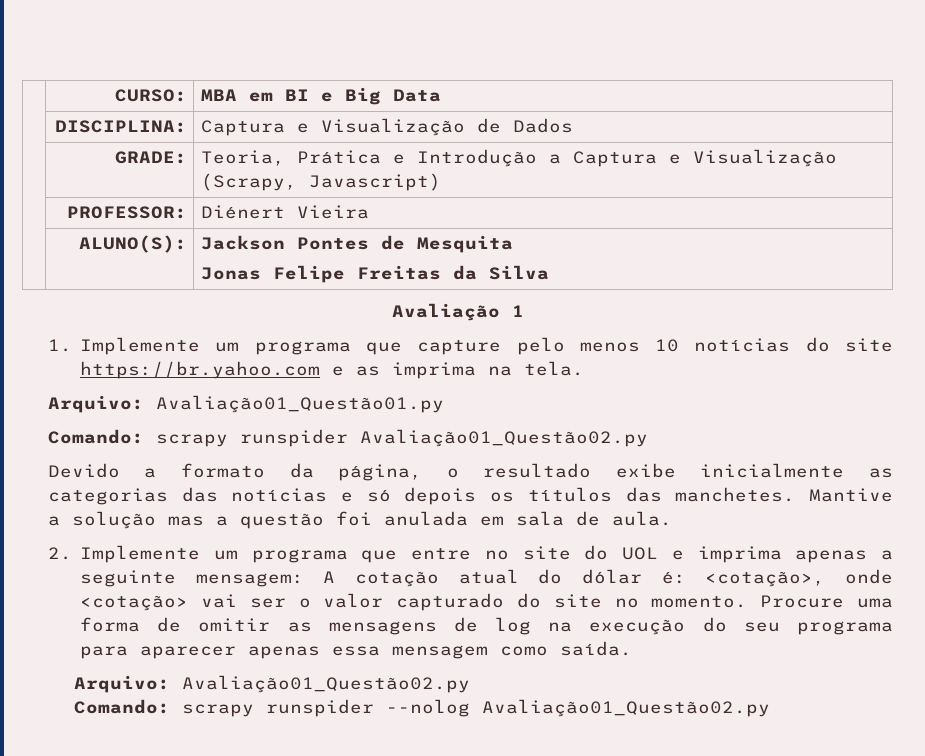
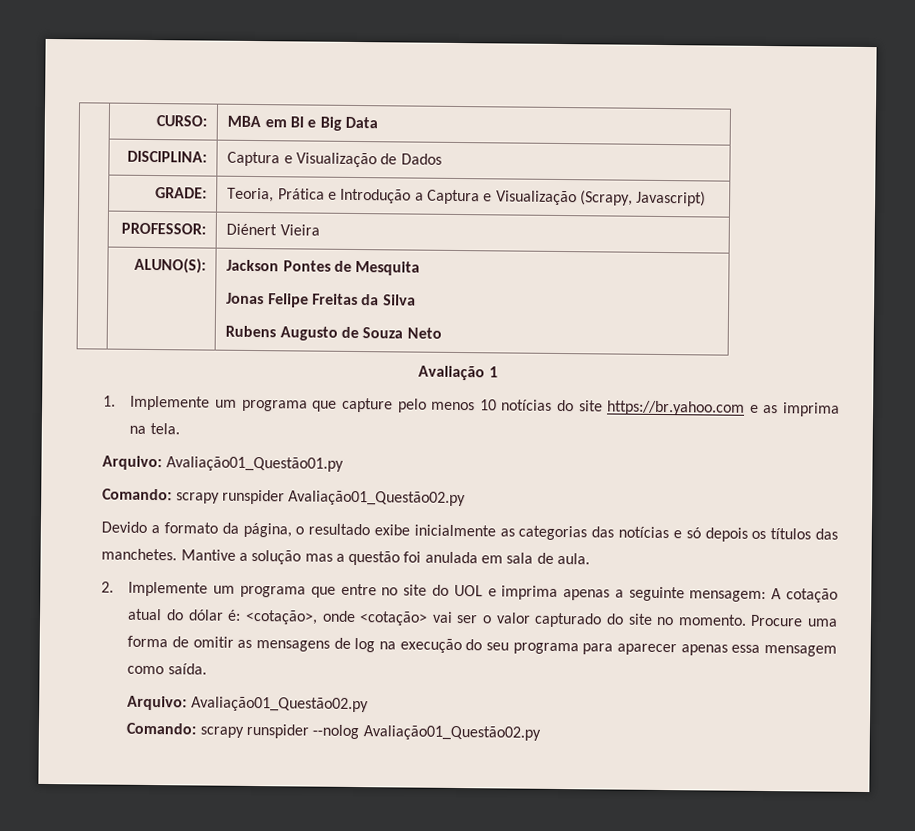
  | ALUNO(S): | Jackson Pontes de Mesquita
  Jonas Felipe Freitas da Silva
+ Rubens Augusto de Souza Neto

